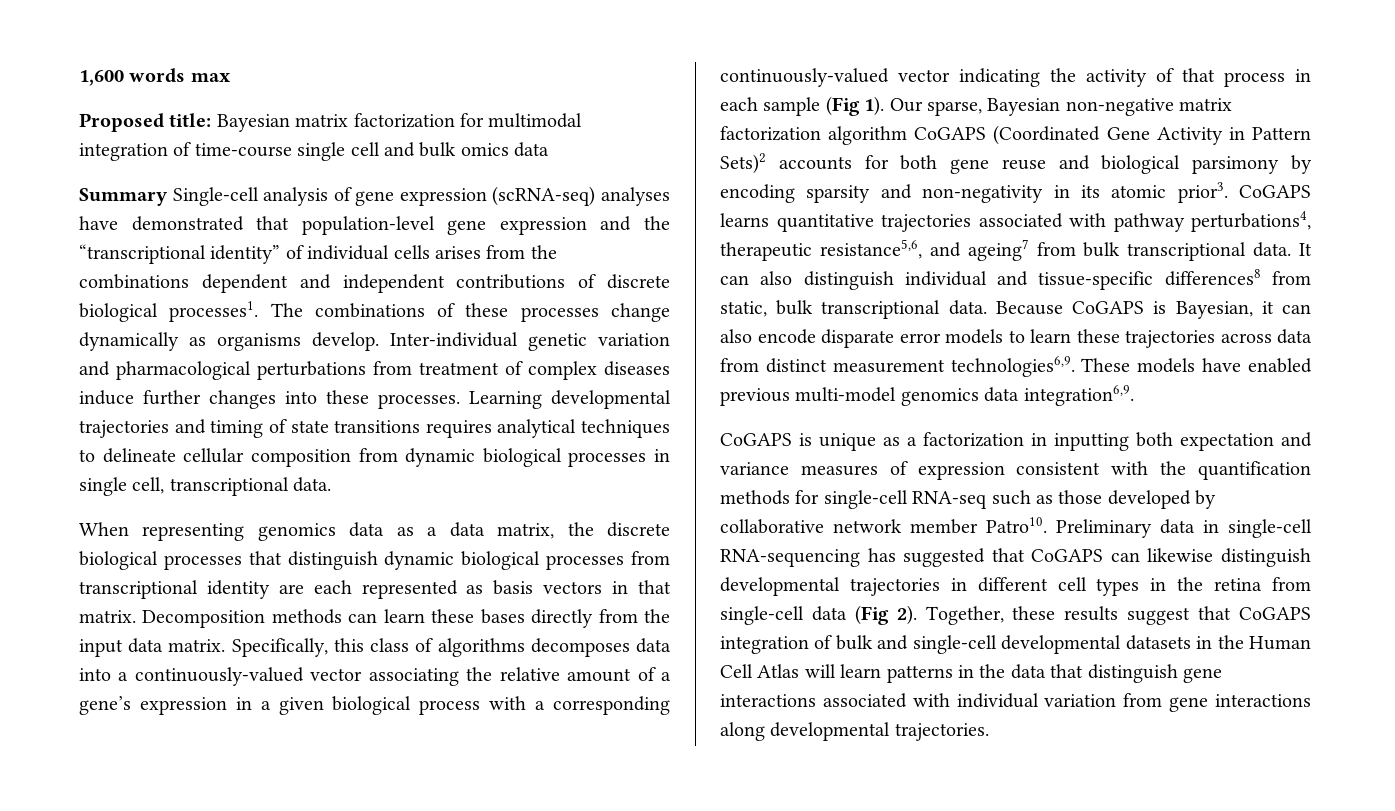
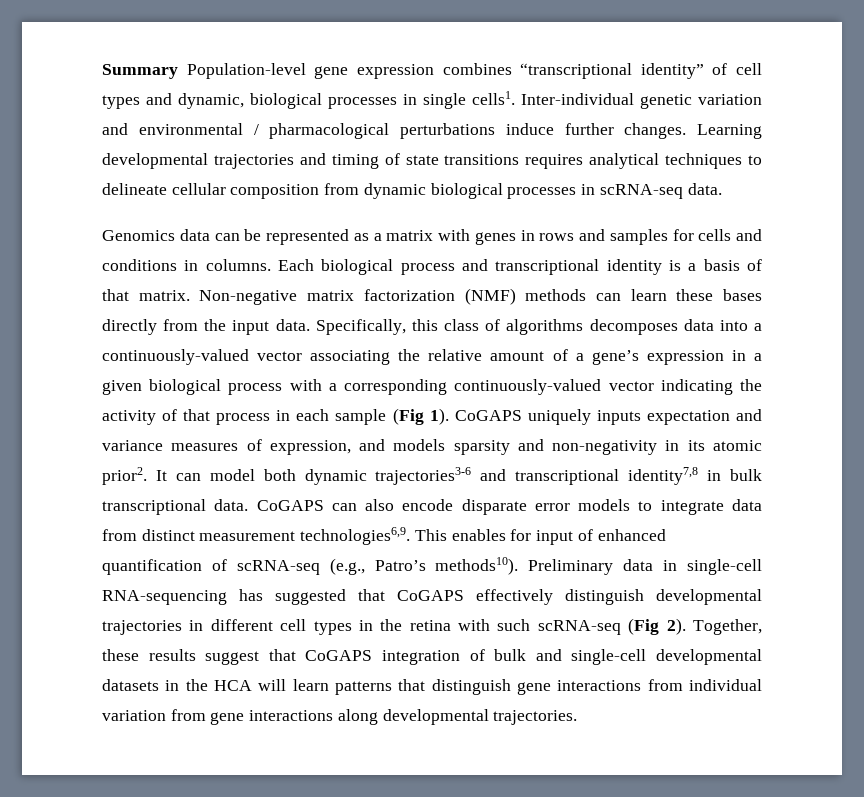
- 1,600 words max
- Proposed title: Bayesian matrix factorization for multimodal integration of time-course single cell and bulk omics data
- Summary Single-cell analysis of gene expression (scRNA-seq) analyses have demonstrated that population-level gene expression and the “transcriptional identity” of individual cells arises from the combinations dependent and independent contributions of discrete biological processes1. The combinations of these processes change dynamically as organisms develop. Inter-individual genetic variation and pharmacological perturbations from treatment of complex diseases induce further changes into these processes.
+ Summary Population-level gene expression combines “transcriptional identity” of cell types and dynamic, biological processes in single cells1. Inter-individual genetic variation and environmental / pharmacological perturbations induce further changes.
- Learning developmental trajectories and timing of state transitions requires analytical techniques to delineate cellular composition from dynamic biological processes in single cell, transcriptional data.
- When representing genomics data as a data matrix, the discrete biological processes that distinguish dynamic biological processes from transcriptional identity are each represented as basis vectors in that matrix. Decomposition methods can learn these bases directly from the input data matrix.
+ Learning developmental trajectories and timing of state transitions requires analytical techniques to delineate cellular composition from dynamic biological processes in scRNA-seq data.
+ Genomics data can be represented as a matrix with genes in rows and samples for cells and conditions in columns. Each biological process and transcriptional identity is a basis of that matrix. Non-negative matrix factorization (NMF) methods can learn these bases directly from the input data.
- Our sparse, Bayesian non-negative matrix factorization algorithm CoGAPS (Coordinated Gene Activity in Pattern Sets)2 accounts for both gene reuse and biological parsimony by encoding sparsity and non-negativity in its atomic prior3. CoGAPS learns quantitative trajectories associated with pathway perturbations4, therapeutic resistance5,6, and ageing7 from bulk transcriptional data. It can also distinguish individual and tissue-specific differences8 from static, bulk transcriptional data. Because CoGAPS is Bayesian, it can also encode disparate error models to learn these trajectories across data from distinct measurement technologies6,9.
+ CoGAPS uniquely inputs expectation and variance measures of expression, and models sparsity and non-negativity in its atomic prior2. It can model both dynamic trajectories3-6 and transcriptional identity7,8 in bulk transcriptional data. CoGAPS can also encode disparate error models to integrate data from distinct measurement technologies6,9.
- These models have enabled previous multi-model genomics data integration6,9.
- CoGAPS is unique as a factorization in inputting both expectation and variance measures of expression consistent with the quantification methods for single-cell RNA-seq such as those developed by collaborative network member Patro10.
+ This enables for input of enhanced quantification of scRNA-seq (e.g., Patro’s methods10).
- Preliminary data in single-cell RNA-sequencing has suggested that CoGAPS can likewise distinguish developmental trajectories in different cell types in the retina from single-cell data (Fig 2).
+ Preliminary data in single-cell RNA-sequencing has suggested that CoGAPS effectively distinguish developmental trajectories in different cell types in the retina with such scRNA-seq (Fig 2).
- Together, these results suggest that CoGAPS integration of bulk and single-cell developmental datasets in the Human Cell Atlas will learn patterns in the data that distinguish gene interactions associated with individual variation from gene interactions along developmental trajectories.
+ Together, these results suggest that CoGAPS integration of bulk and single-cell developmental datasets in the HCA will learn patterns that distinguish gene interactions from individual variation from gene interactions along developmental trajectories.

